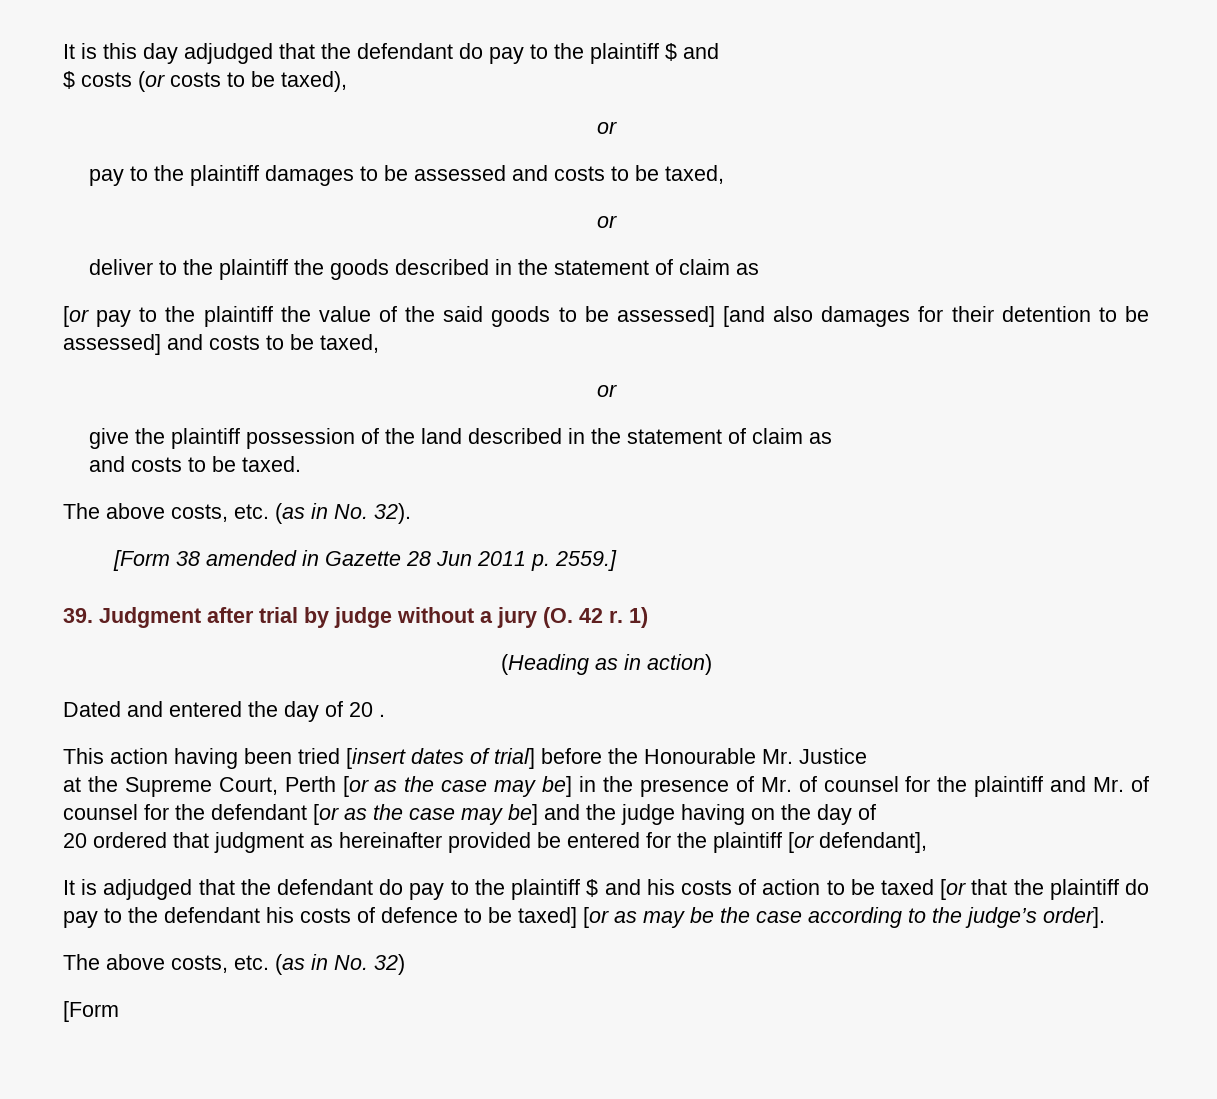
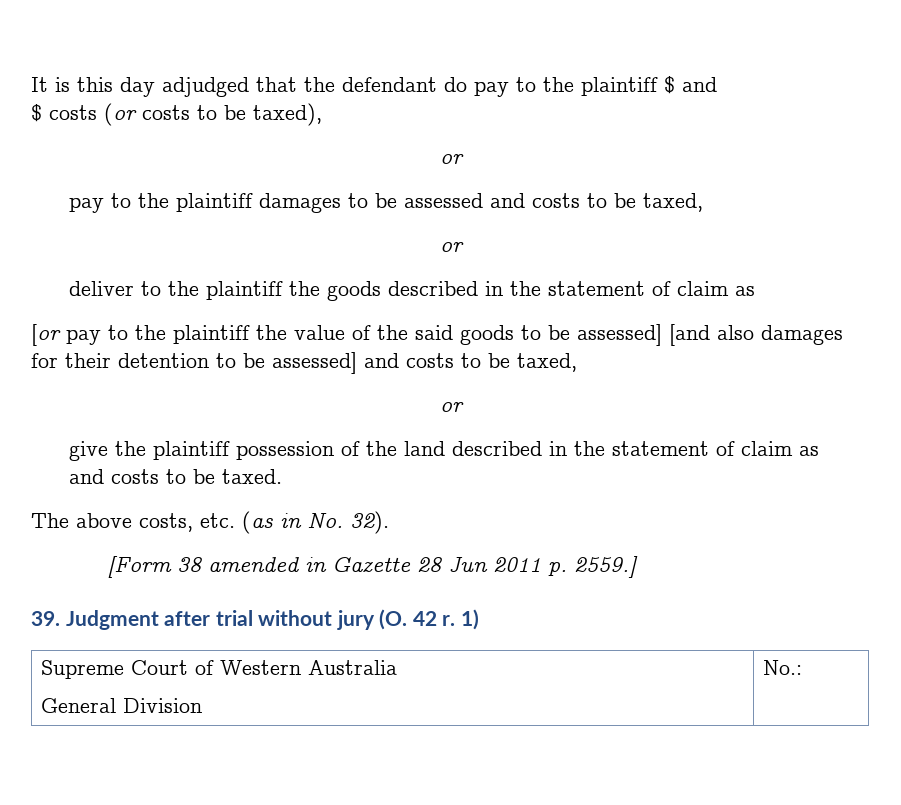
- 39. Judgment after trial by judge without a jury (O. 42 r.
+ 39. Judgment after trial without jury (O. 42 r.
- (Heading as in action)
- Dated and entered the day of 20 .
- This action having been tried [insert dates of trial] before the Honourable Mr. Justice
- at the Supreme Court, Perth [or as the case may be] in the presence of Mr. of counsel for the plaintiff and Mr. of counsel for the defendant [or as the case may be] and the judge having on the day of
- 20 ordered that judgment as hereinafter provided be entered for the plaintiff [or defendant],
- It is adjudged that the defendant do pay to the plaintiff $ and his costs of action to be taxed [or that the plaintiff do pay to the defendant his costs of defence to be taxed] [or as may be the case according to the judge’s order].
- The above costs, etc. (as in No. 32)
- [Form
+ Supreme Court of Western Australia
+ General Division | No.:

